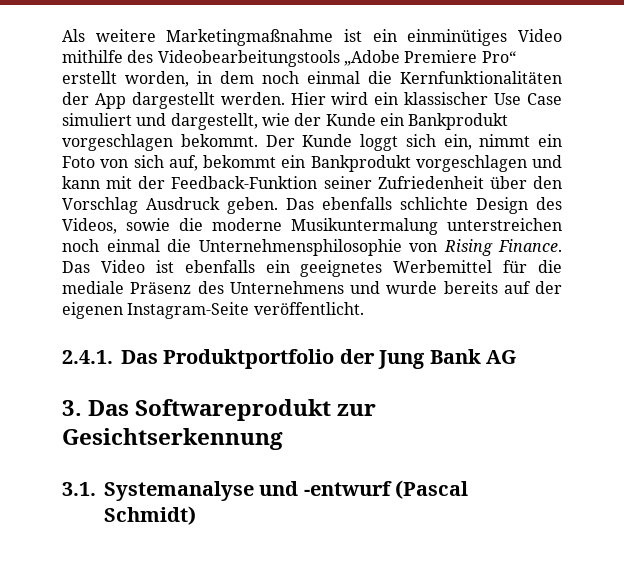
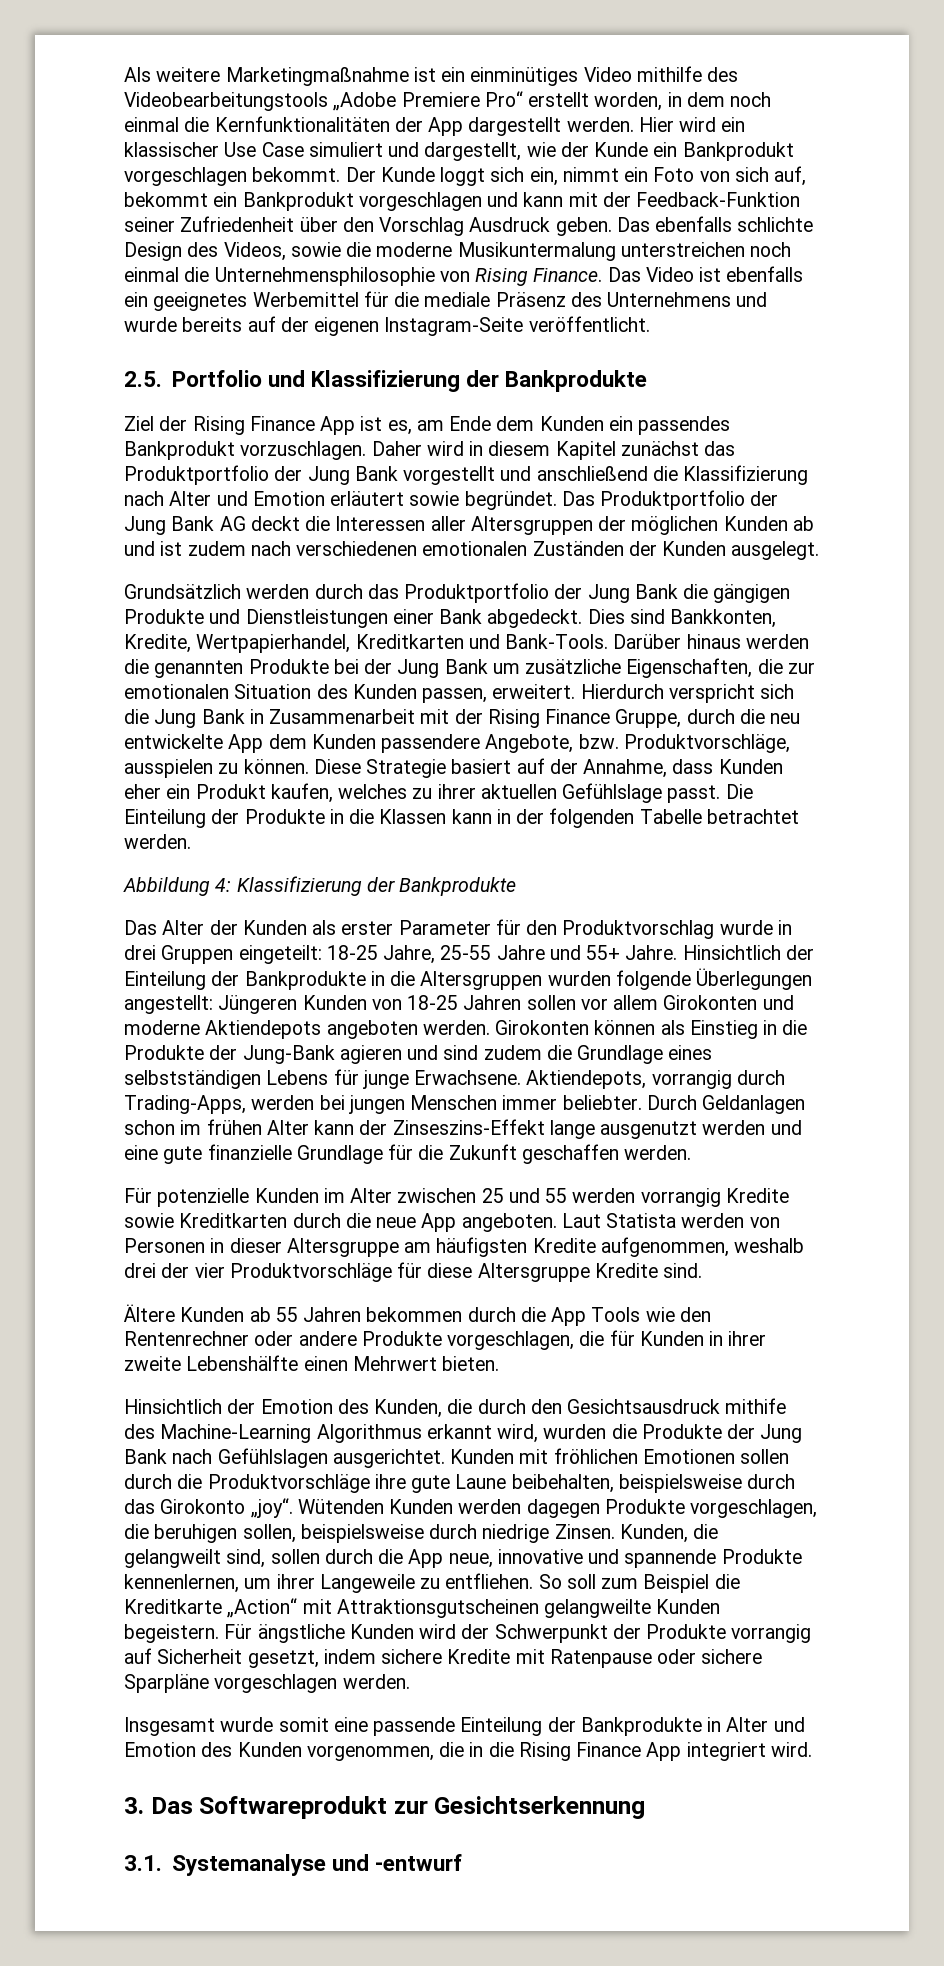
- 2.4.1. Das Produktportfolio der Jung Bank AG
+ 2.5. Portfolio und Klassifizierung der Bankprodukte
+ Ziel der Rising Finance App ist es, am Ende dem Kunden ein passendes Bankprodukt vorzuschlagen. Daher wird in diesem Kapitel zunächst das Produktportfolio der Jung Bank vorgestellt und anschließend die Klassifizierung nach Alter und Emotion erläutert sowie begründet. Das Produktportfolio der Jung Bank AG deckt die Interessen aller Altersgruppen der möglichen Kunden ab und ist zudem nach verschiedenen emotionalen Zuständen der Kunden ausgelegt.
+ Grundsätzlich werden durch das Produktportfolio der Jung Bank die gängigen Produkte und Dienstleistungen einer Bank abgedeckt. Dies sind Bankkonten, Kredite, Wertpapierhandel, Kreditkarten und Bank-Tools. Darüber hinaus werden die genannten Produkte bei der Jung Bank um zusätzliche Eigenschaften, die zur emotionalen Situation des Kunden passen, erweitert. Hierdurch verspricht sich die Jung Bank in Zusammenarbeit mit der Rising Finance Gruppe, durch die neu entwickelte App dem Kunden passendere Angebote, bzw. Produktvorschläge, ausspielen zu können. Diese Strategie basiert auf der Annahme, dass Kunden eher ein Produkt kaufen, welches zu ihrer aktuellen Gefühlslage passt. Die Einteilung der Produkte in die Klassen kann in der folgenden Tabelle betrachtet werden.
+ Abbildung 4: Klassifizierung der Bankprodukte
+ Das Alter der Kunden als erster Parameter für den Produktvorschlag wurde in drei Gruppen eingeteilt: 18-25 Jahre, 25-55 Jahre und 55+ Jahre. Hinsichtlich der Einteilung der Bankprodukte in die Altersgruppen wurden folgende Überlegungen angestellt: Jüngeren Kunden von 18-25 Jahren sollen vor allem Girokonten und moderne Aktiendepots angeboten werden. Girokonten können als Einstieg in die Produkte der Jung-Bank agieren und sind zudem die Grundlage eines selbstständigen Lebens für junge Erwachsene. Aktiendepots, vorrangig durch Trading-Apps, werden bei jungen Menschen immer beliebter. Durch Geldanlagen schon im frühen Alter kann der Zinseszins-Effekt lange ausgenutzt werden und eine gute finanzielle Grundlage für die Zukunft geschaffen werden.
+ Für potenzielle Kunden im Alter zwischen 25 und 55 werden vorrangig Kredite sowie Kreditkarten durch die neue App angeboten. Laut Statista werden von Personen in dieser Altersgruppe am häufigsten Kredite aufgenommen, weshalb drei der vier Produktvorschläge für diese Altersgruppe Kredite sind.
+ Ältere Kunden ab 55 Jahren bekommen durch die App Tools wie den Rentenrechner oder andere Produkte vorgeschlagen, die für Kunden in ihrer zweite Lebenshälfte einen Mehrwert bieten.
+ Hinsichtlich der Emotion des Kunden, die durch den Gesichtsausdruck mithife des Machine-Learning Algorithmus erkannt wird, wurden die Produkte der Jung Bank nach Gefühlslagen ausgerichtet. Kunden mit fröhlichen Emotionen sollen durch die Produktvorschläge ihre gute Laune beibehalten, beispielsweise durch das Girokonto „joy“. Wütenden Kunden werden dagegen Produkte vorgeschlagen, die beruhigen sollen, beispielsweise durch niedrige Zinsen. Kunden, die gelangweilt sind, sollen durch die App neue, innovative und spannende Produkte kennenlernen, um ihrer Langeweile zu entfliehen. So soll zum Beispiel die Kreditkarte „Action“ mit Attraktionsgutscheinen gelangweilte Kunden begeistern. Für ängstliche Kunden wird der Schwerpunkt der Produkte vorrangig auf Sicherheit gesetzt, indem sichere Kredite mit Ratenpause oder sichere Sparpläne vorgeschlagen werden.
+ Insgesamt wurde somit eine passende Einteilung der Bankprodukte in Alter und Emotion des Kunden vorgenommen, die in die Rising Finance App integriert wird.
- 3.1. Systemanalyse und -entwurf (Pascal Schmidt)
+ 3.1. Systemanalyse und -entwurf

